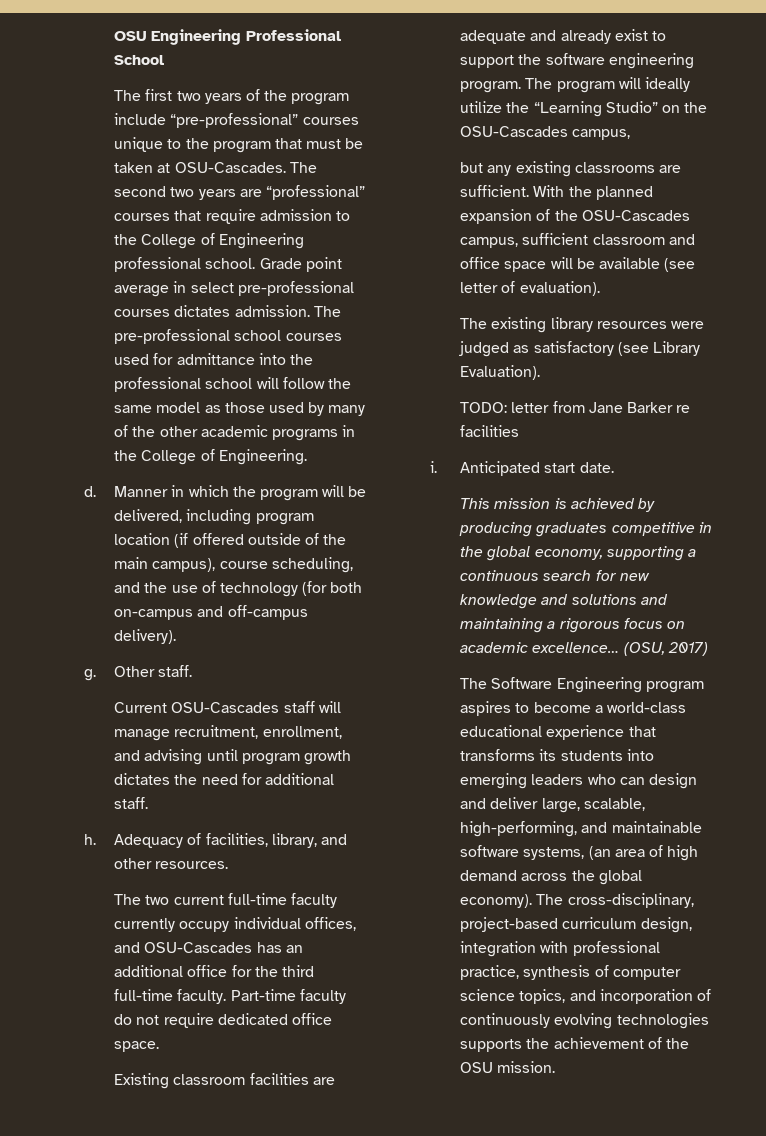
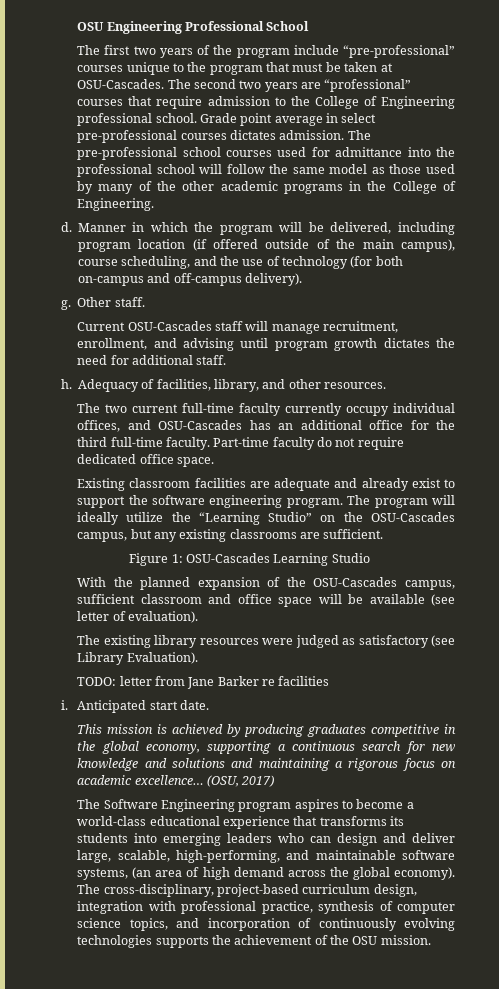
- The program will ideally utilize the “Learning Studio” on the OSU-Cascades campus,
- but any existing classrooms are sufficient. With the planned expansion of the OSU-Cascades campus, sufficient classroom and office space will be available (see letter of evaluation).
+ The program will ideally utilize the “Learning Studio” on the OSU-Cascades campus, but any existing classrooms are sufficient.
+ Figure 1: OSU-Cascades Learning Studio
+ With the planned expansion of the OSU-Cascades campus, sufficient classroom and office space will be available (see letter of evaluation).

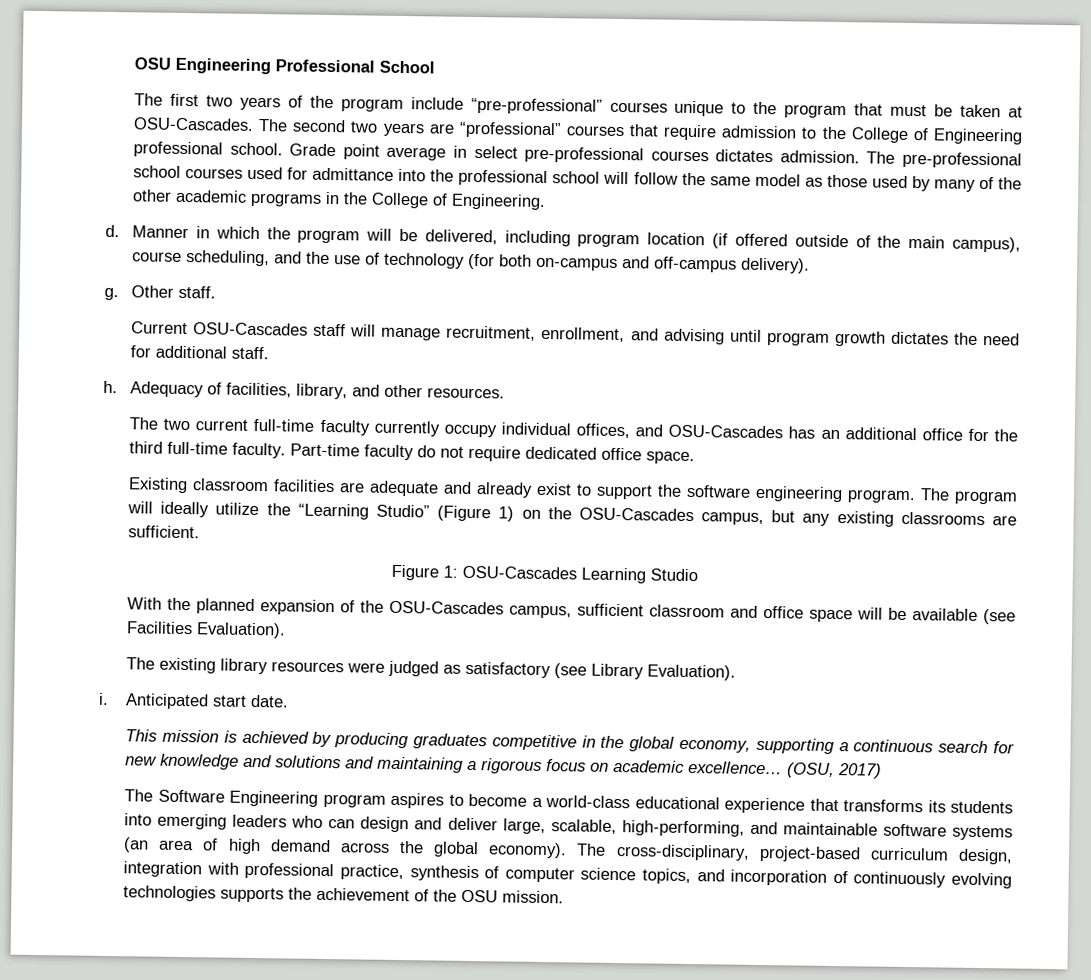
- The program will ideally utilize the “Learning Studio” on the OSU-Cascades campus, but any existing classrooms are sufficient.
+ The program will ideally utilize the “Learning Studio” (Figure 1) on the OSU-Cascades campus, but any existing classrooms are sufficient.
- With the planned expansion of the OSU-Cascades campus, sufficient classroom and office space will be available (see letter of evaluation).
+ With the planned expansion of the OSU-Cascades campus, sufficient classroom and office space will be available (see Facilities Evaluation).
- TODO: letter from Jane Barker re facilities
- The Software Engineering program aspires to become a world-class educational experience that transforms its students into emerging leaders who can design and deliver large, scalable, high-performing, and maintainable software systems, (an area of high demand across the global economy).
+ The Software Engineering program aspires to become a world-class educational experience that transforms its students into emerging leaders who can design and deliver large, scalable, high-performing, and maintainable software systems (an area of high demand across the global economy).

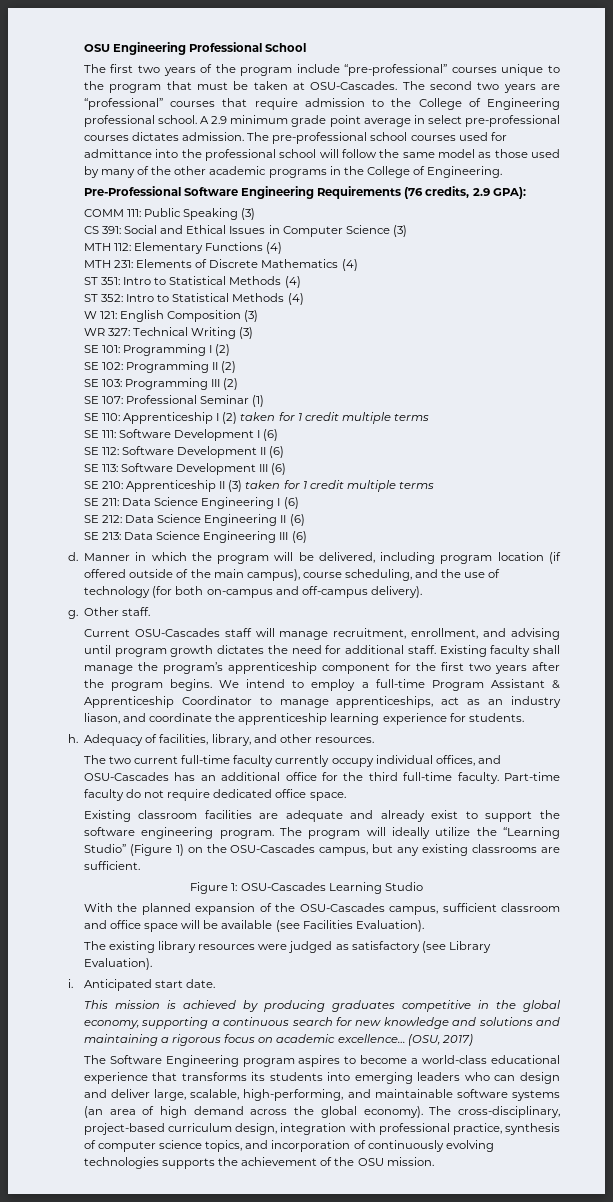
- Grade point average in select pre-professional courses dictates admission.
+ A 2.9 minimum grade point average in select pre-professional courses dictates admission.
+ Pre-Professional Software Engineering Requirements (76 credits, 2.9 GPA):
+ COMM 111: Public Speaking (3)
+ CS 391: Social and Ethical Issues in Computer Science (3)
+ MTH 112: Elementary Functions (4)
+ MTH 231: Elements of Discrete Mathematics (4)
+ ST 351: Intro to Statistical Methods (4)
+ ST 352: Intro to Statistical Methods (4)
+ W 121: English Composition (3)
+ WR 327: Technical Writing (3)
+ SE 101: Programming I (2)
+ SE 102: Programming II (2)
+ SE 103: Programming III (2)
+ SE 107: Professional Seminar (1)
+ SE 110: Apprenticeship I (2) taken for 1 credit multiple terms
+ SE 111: Software Development I (6)
+ SE 112: Software Development II (6)
+ SE 113: Software Development III (6)
+ SE 210: Apprenticeship II (3) taken for 1 credit multiple terms
+ SE 211: Data Science Engineering I (6)
+ SE 212: Data Science Engineering II (6)
+ SE 213: Data Science Engineering III (6)
+ Existing faculty shall manage the program’s apprenticeship component for the first two years after the program begins. We intend to employ a full-time Program Assistant & Apprenticeship Coordinator to manage apprenticeships, act as an industry liason, and coordinate the apprenticeship learning experience for students.

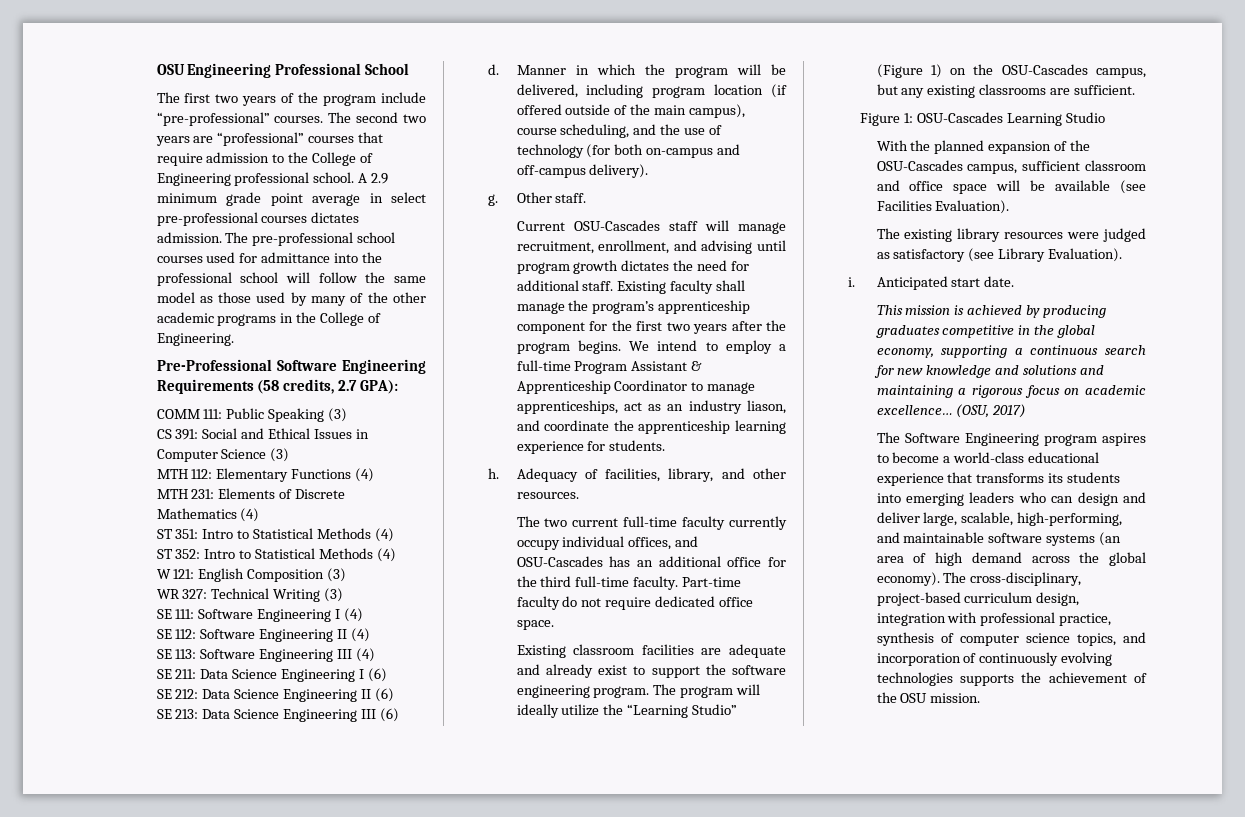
- The first two years of the program include “pre-professional” courses unique to the program that must be taken at OSU-Cascades.
+ The first two years of the program include “pre-professional” courses.
- Pre-Professional Software Engineering Requirements (76 credits, 2.9 GPA):
+ Pre-Professional Software Engineering Requirements (58 credits, 2.7 GPA):
- SE 101: Programming I (2)
- SE 102: Programming II (2)
- SE 103: Programming III (2)
- SE 107: Professional Seminar (1)
- SE 110: Apprenticeship I (2) taken for 1 credit multiple terms
- SE 111: Software Development I (6)
+ SE 111: Software Engineering I (4)
- SE 112: Software Development II (6)
+ SE 112: Software Engineering II (4)
- SE 113: Software Development III (6)
- SE 210: Apprenticeship II (3) taken for 1 credit multiple terms
+ SE 113: Software Engineering III (4)

